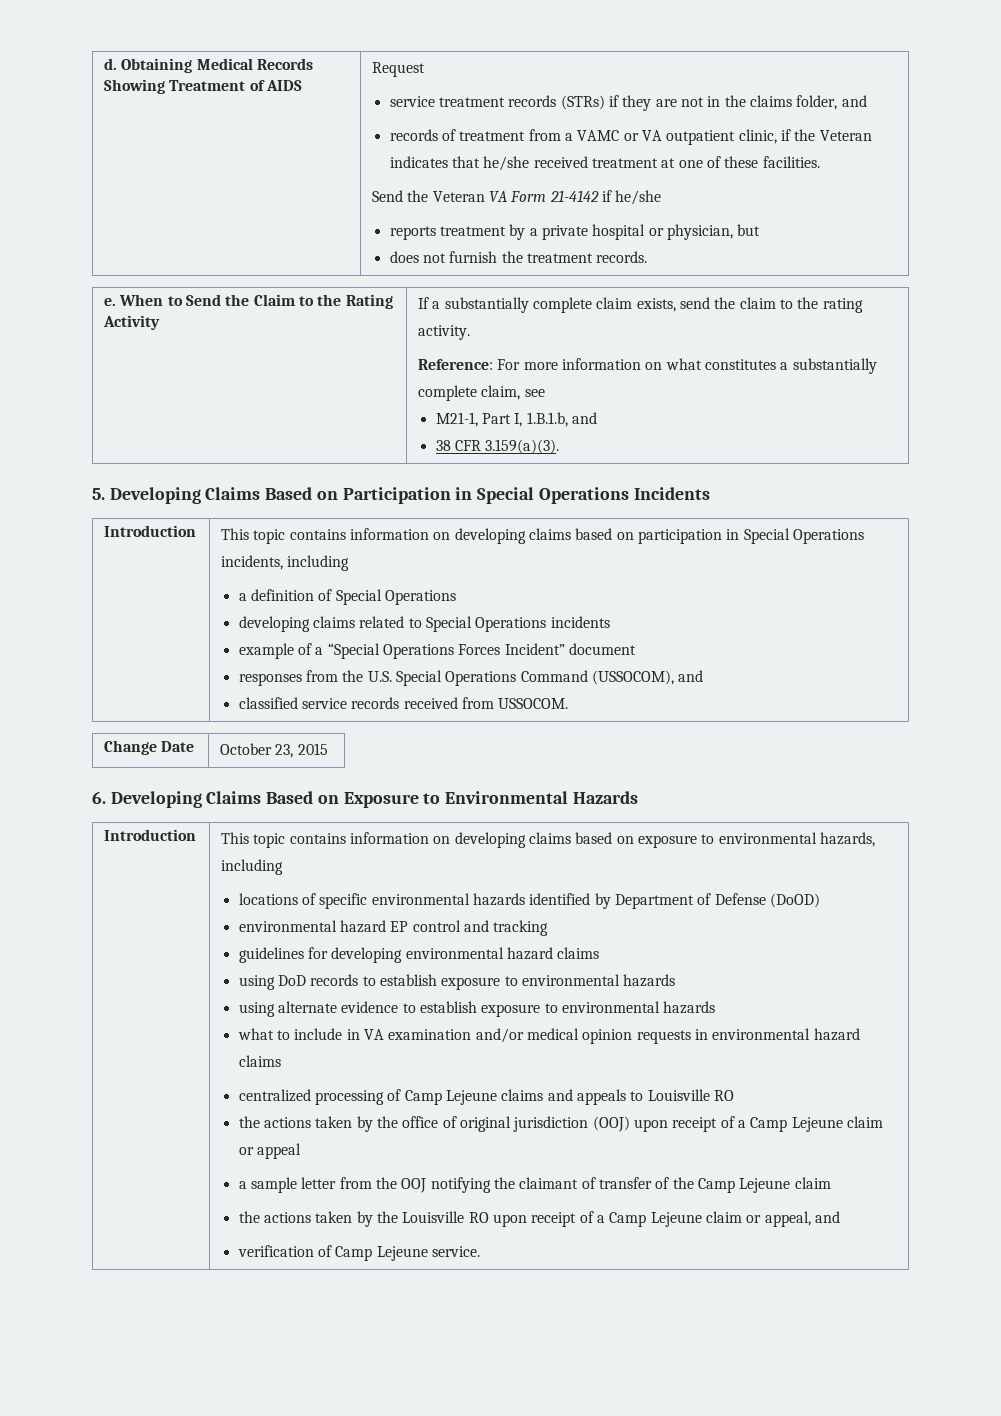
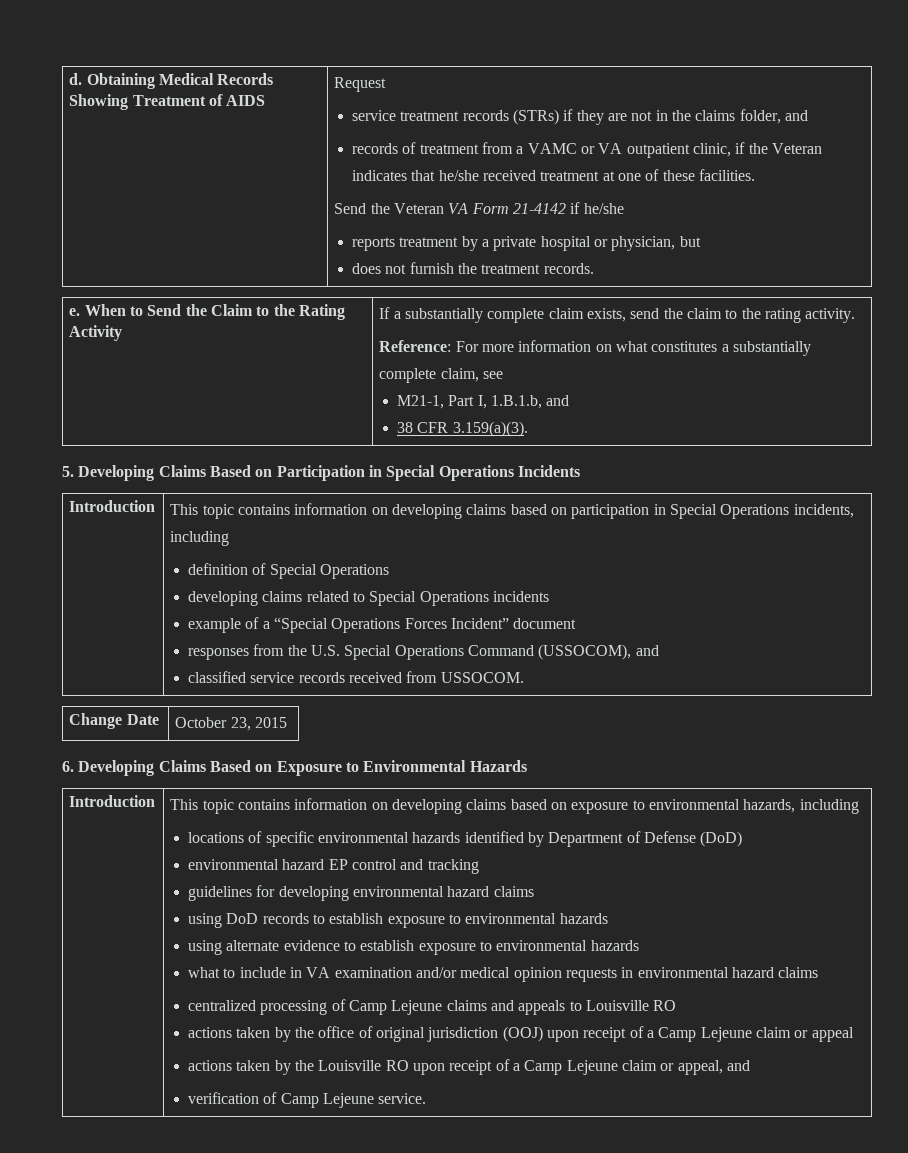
- a definition of Special Operations
+ definition of Special Operations
- locations of specific environmental hazards identified by Department of Defense (DoOD)
+ locations of specific environmental hazards identified by Department of Defense (DoD)
- the actions taken by the office of original jurisdiction (OOJ) upon receipt of a Camp Lejeune claim or appeal
+ actions taken by the office of original jurisdiction (OOJ) upon receipt of a Camp Lejeune claim or appeal
- a sample letter from the OOJ notifying the claimant of transfer of the Camp Lejeune claim
- the actions taken by the Louisville RO upon receipt of a Camp Lejeune claim or appeal, and
+ actions taken by the Louisville RO upon receipt of a Camp Lejeune claim or appeal, and

